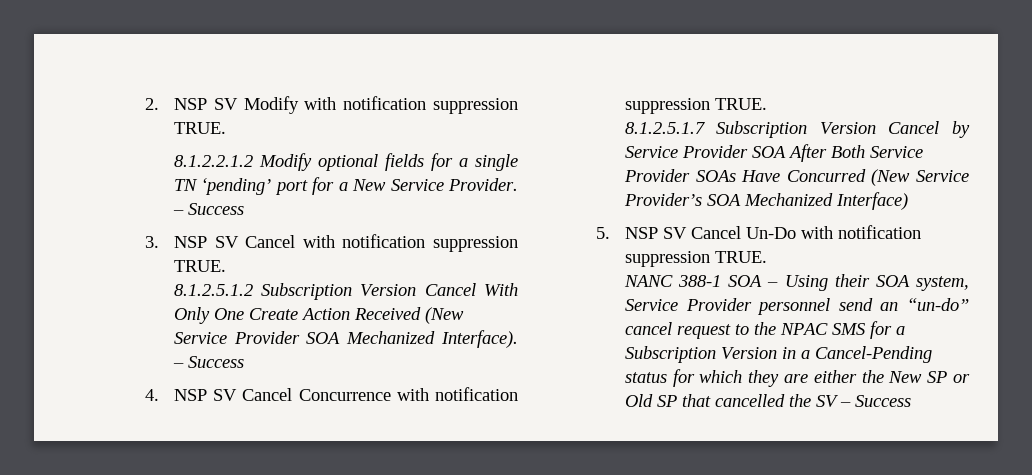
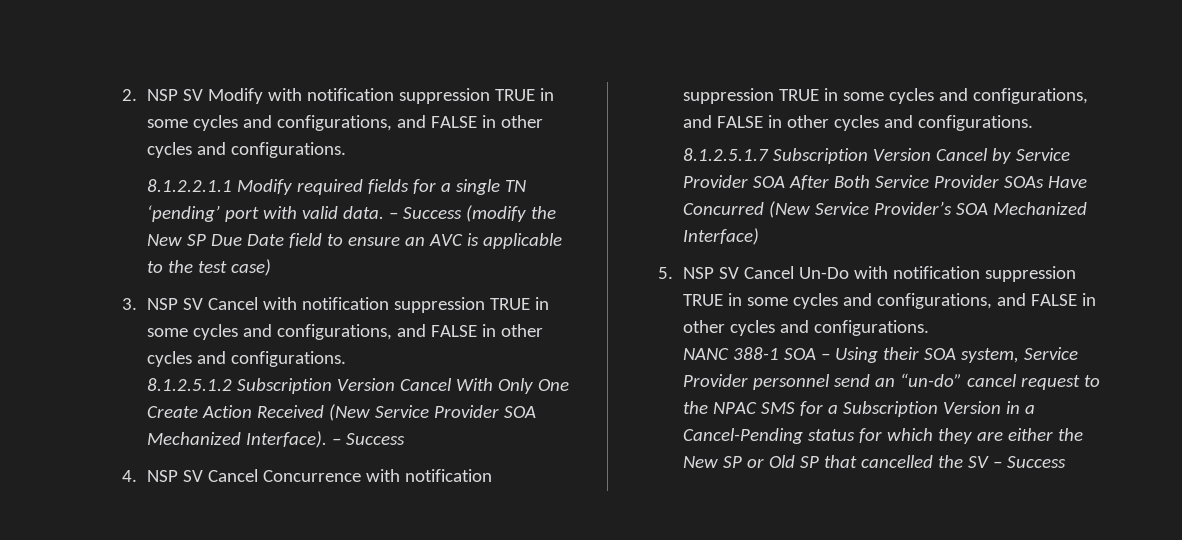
- 2. NSP SV Modify with notification suppression TRUE.
- 8.1.2.2.1.2 Modify optional fields for a single TN ‘pending’ port for a New Service Provider. – Success
+ 2. NSP SV Modify with notification suppression TRUE in some cycles and configurations, and FALSE in other cycles and configurations.
+ 8.1.2.2.1.1 Modify required fields for a single TN ‘pending’ port with valid data. – Success (modify the New SP Due Date field to ensure an AVC is applicable to the test case)
- 3. NSP SV Cancel with notification suppression TRUE.
+ 3. NSP SV Cancel with notification suppression TRUE in some cycles and configurations, and FALSE in other cycles and configurations.
- 4. NSP SV Cancel Concurrence with notification suppression TRUE.
+ 4. NSP SV Cancel Concurrence with notification suppression TRUE in some cycles and configurations, and FALSE in other cycles and configurations.
- 5. NSP SV Cancel Un-Do with notification suppression TRUE.
+ 5. NSP SV Cancel Un-Do with notification suppression TRUE in some cycles and configurations, and FALSE in other cycles and configurations.

